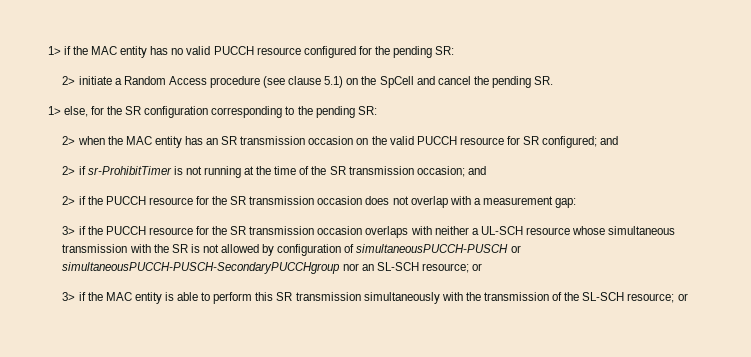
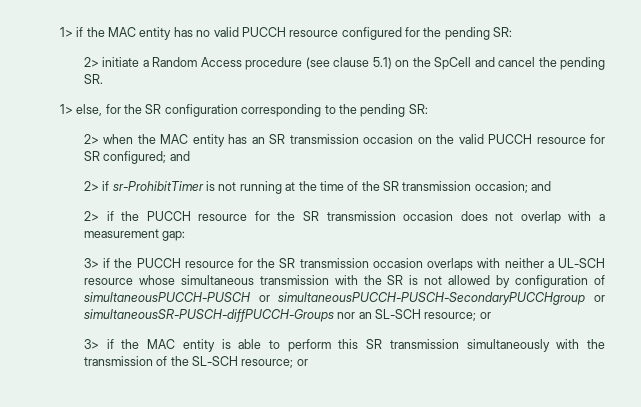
- 3> if the PUCCH resource for the SR transmission occasion overlaps with neither a UL-SCH resource whose simultaneous transmission with the SR is not allowed by configuration of simultaneousPUCCH-PUSCH or simultaneousPUCCH-PUSCH-SecondaryPUCCHgroup nor an SL-SCH resource; or
+ 3> if the PUCCH resource for the SR transmission occasion overlaps with neither a UL-SCH resource whose simultaneous transmission with the SR is not allowed by configuration of simultaneousPUCCH-PUSCH or simultaneousPUCCH-PUSCH-SecondaryPUCCHgroup or simultaneousSR-PUSCH-diffPUCCH-Groups nor an SL-SCH resource; or

